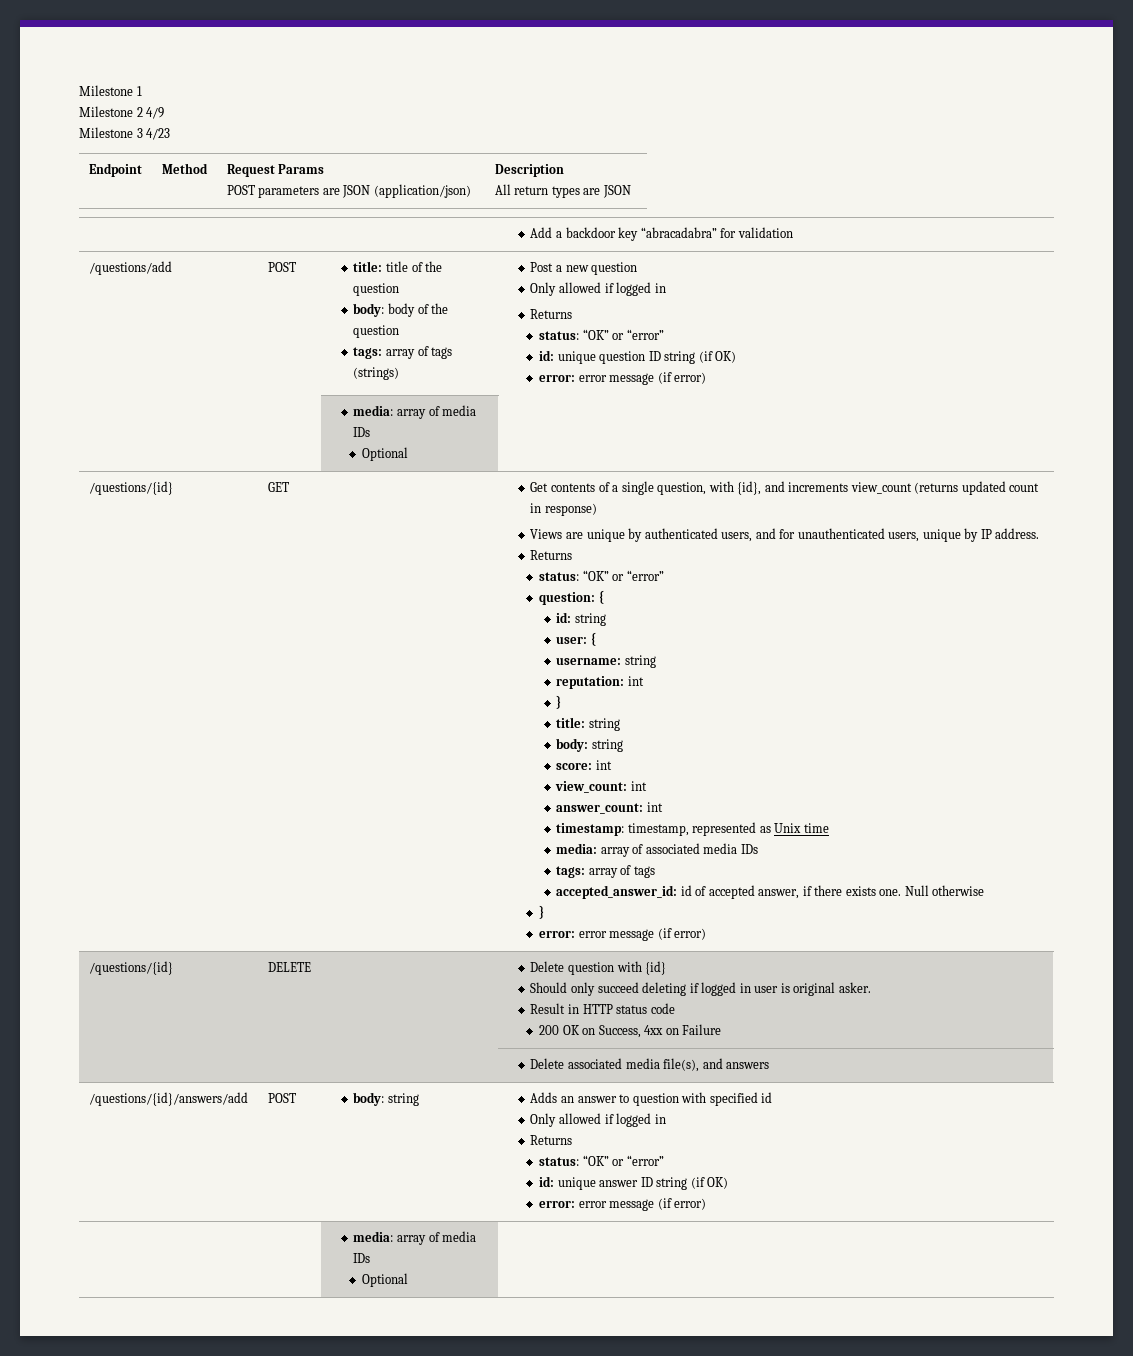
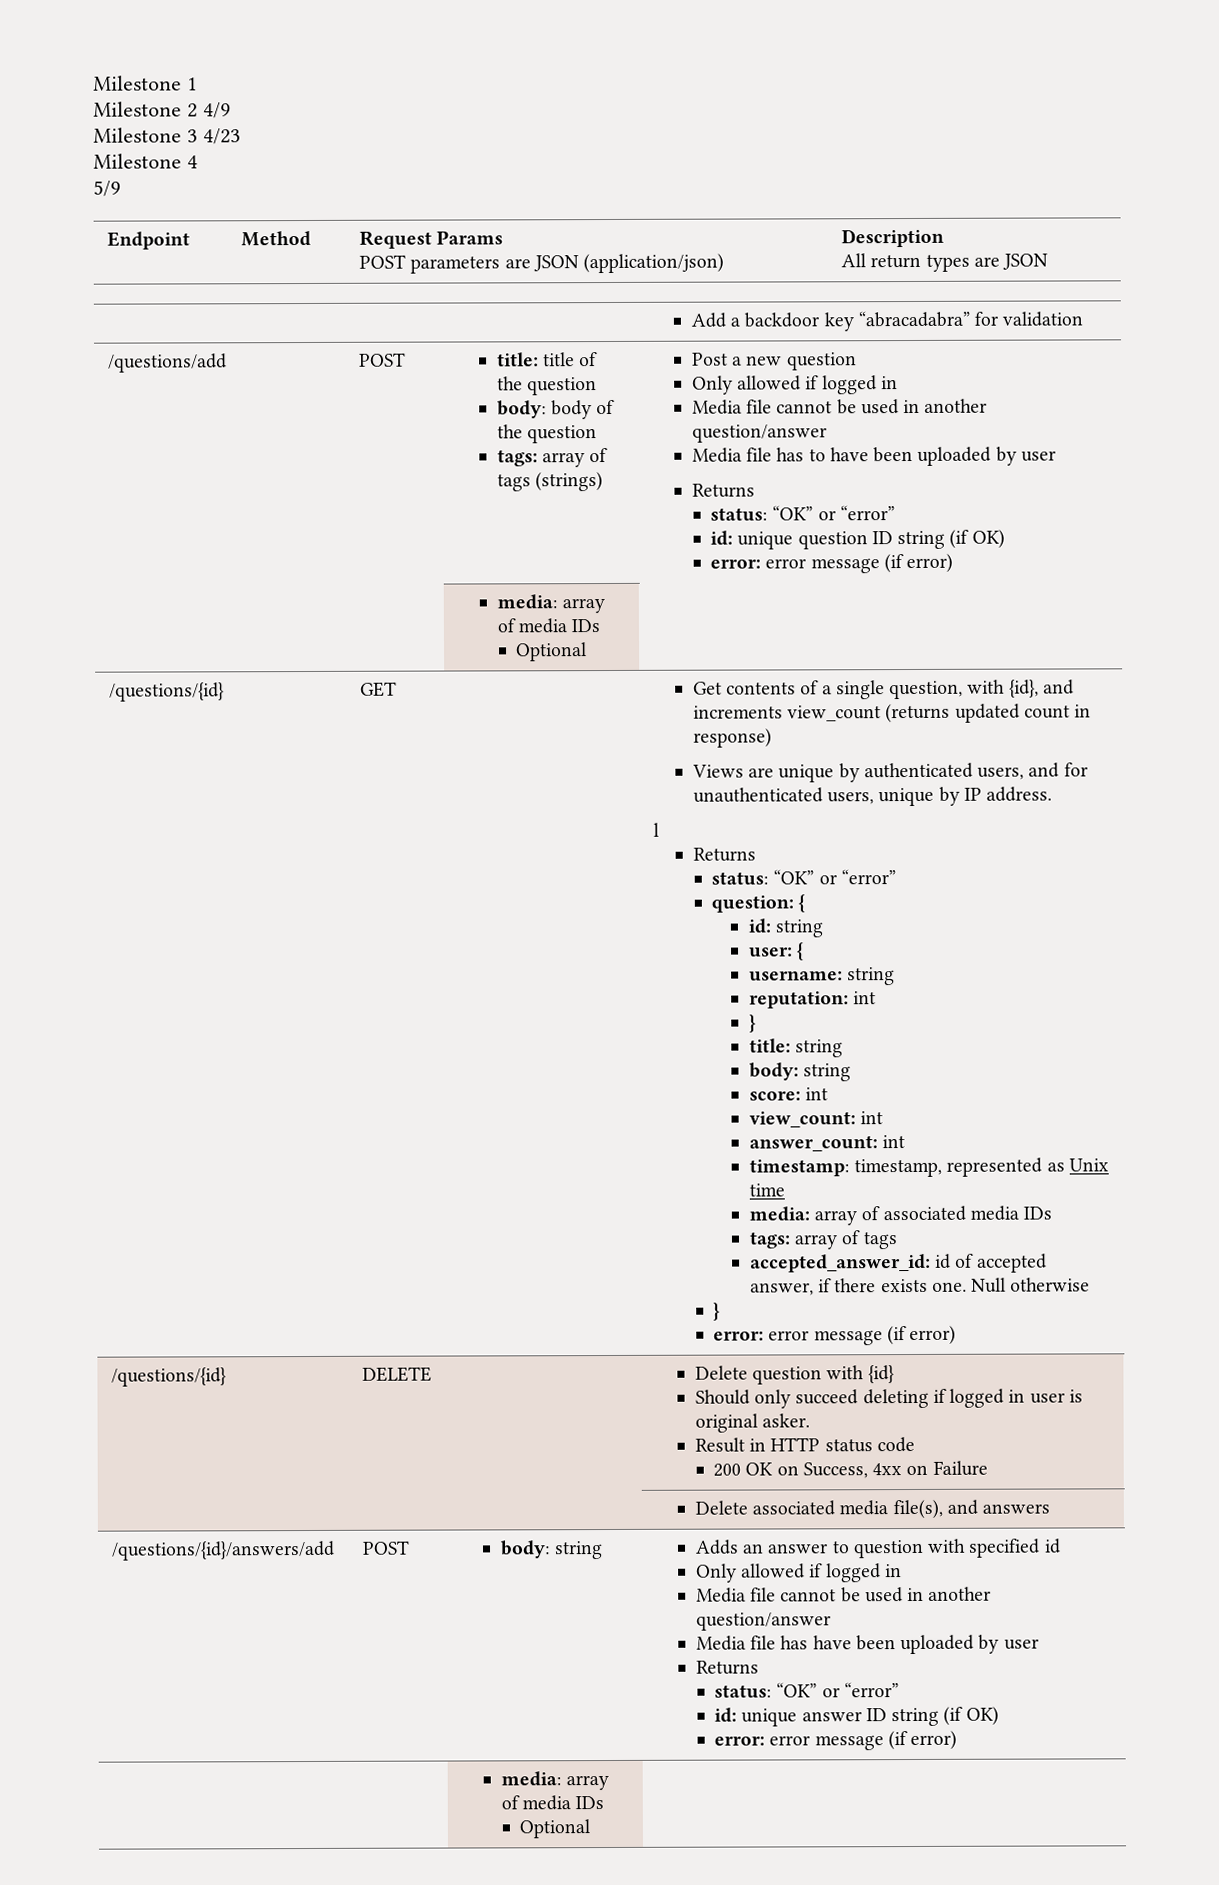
+ Milestone 4
+ 5/9
  Post a new question
  Only allowed if logged in
+ Media file cannot be used in another question/answer
+ Media file has to have been uploaded by user
  Views are unique by authenticated users, and for unauthenticated users, unique by IP address.
+ l
  Adds an answer to question with specified id
  Only allowed if logged in
+ Media file cannot be used in another question/answer
+ Media file has have been uploaded by user

